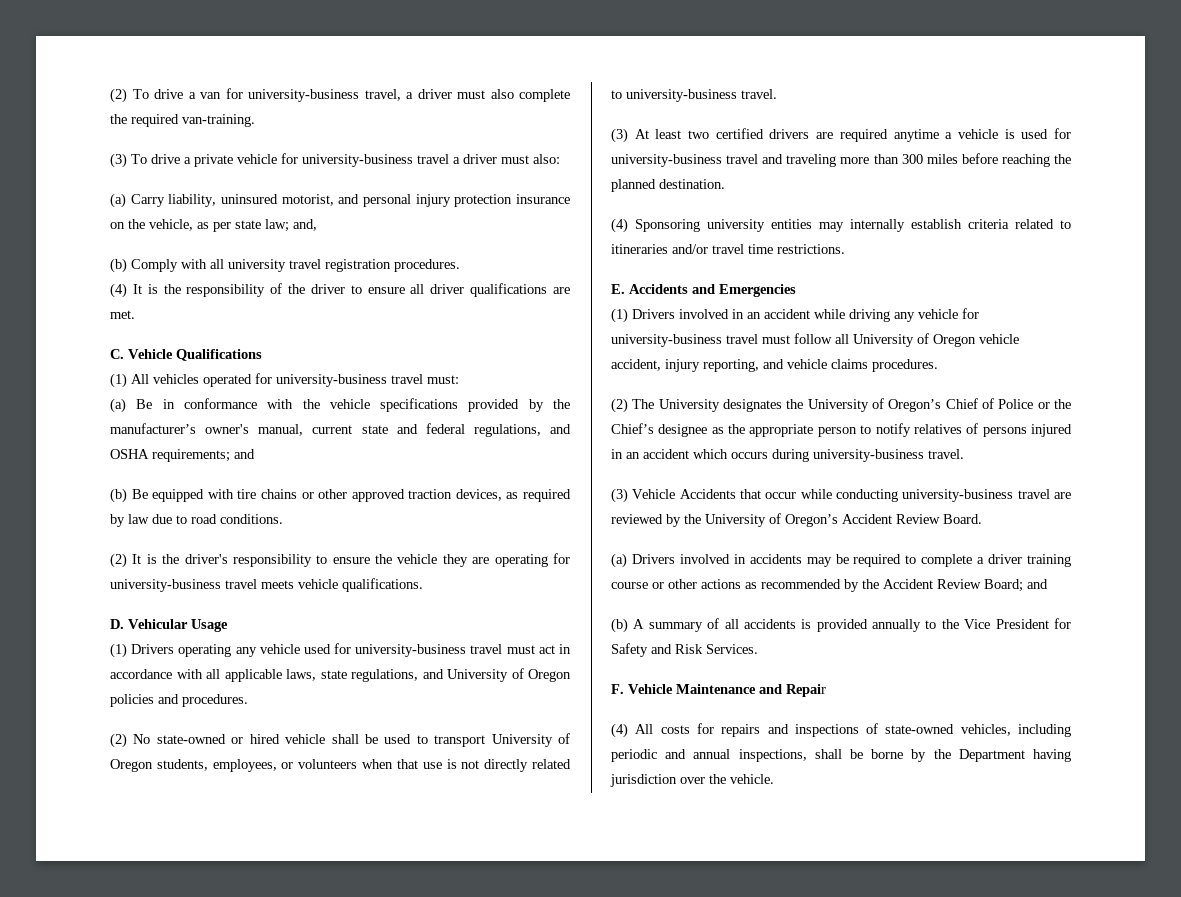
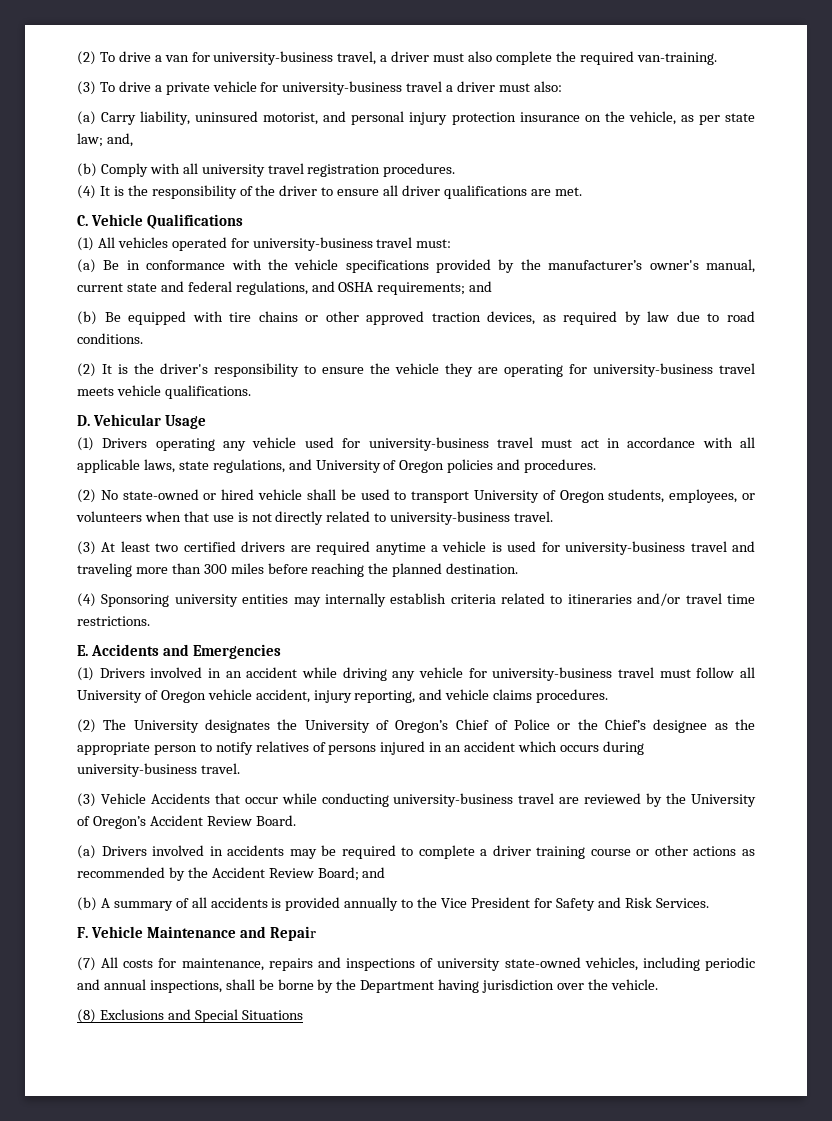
- (4) All costs for repairs and inspections of state-owned vehicles, including periodic and annual inspections, shall be borne by the Department having jurisdiction over the vehicle.
+ (7) All costs for maintenance, repairs and inspections of university state-owned vehicles, including periodic and annual inspections, shall be borne by the Department having jurisdiction over the vehicle.
+ (8) Exclusions and Special Situations

